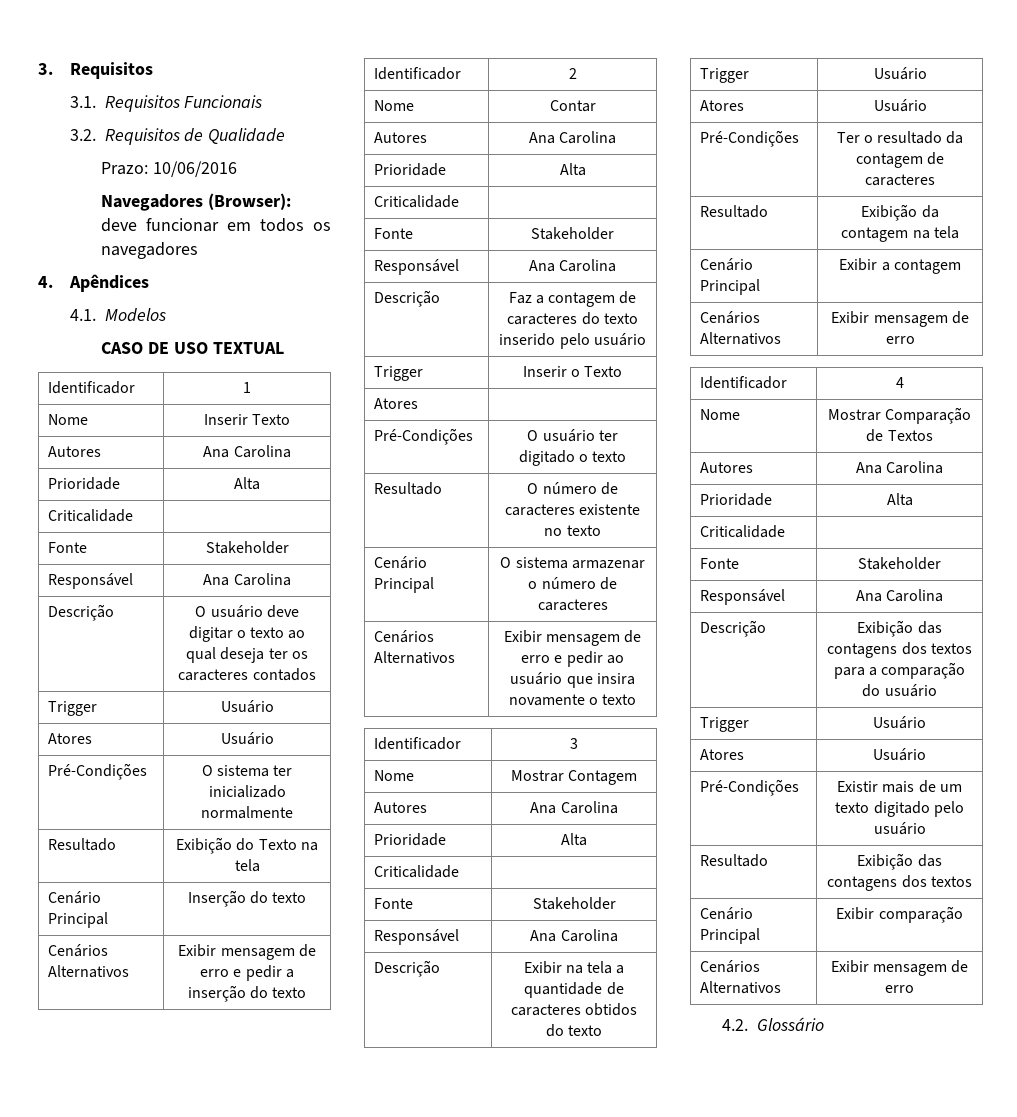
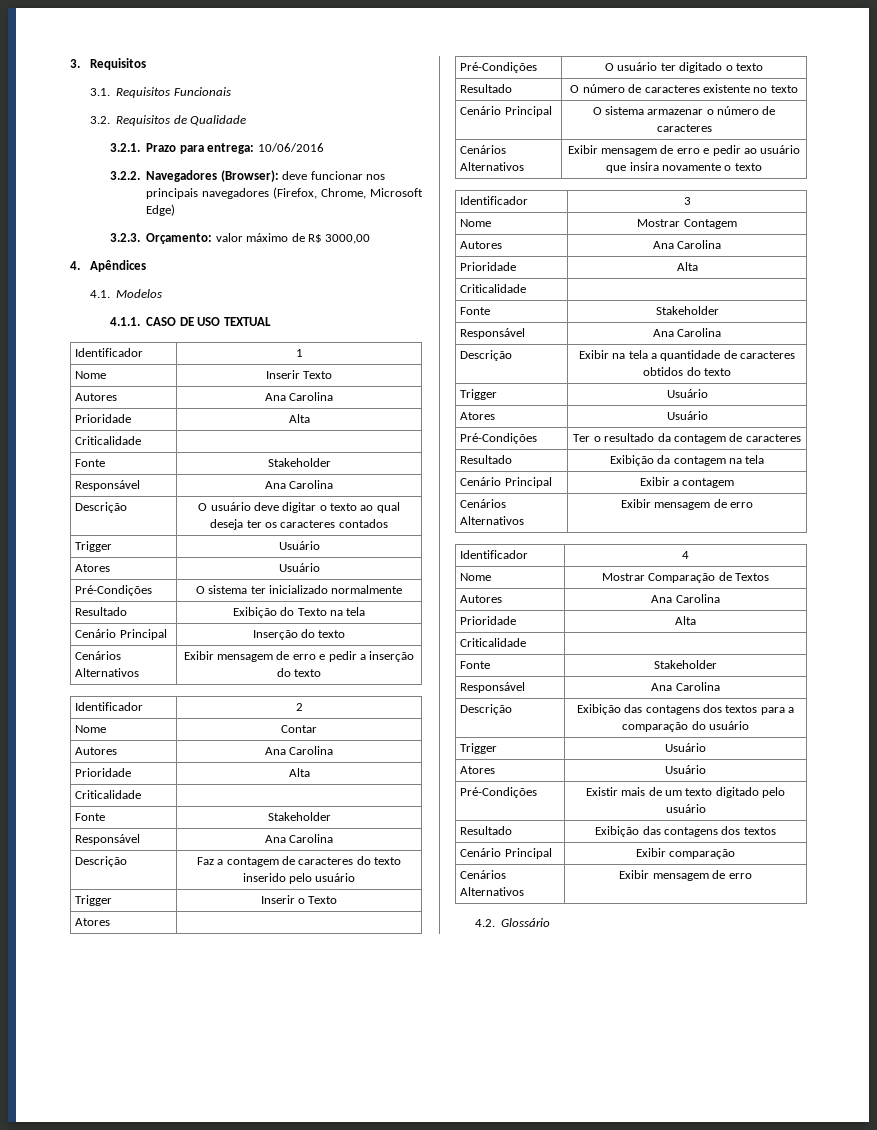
- Prazo: 10/06/2016
+ 3.2.1. Prazo para entrega: 10/06/2016
- Navegadores (Browser): deve funcionar em todos os navegadores
+ 3.2.2. Navegadores (Browser): deve funcionar nos principais navegadores (Firefox, Chrome, Microsoft Edge)
+ 3.2.3. Orçamento: valor máximo de R$ 3000,00
- CASO DE USO TEXTUAL
+ 4.1.1. CASO DE USO TEXTUAL

